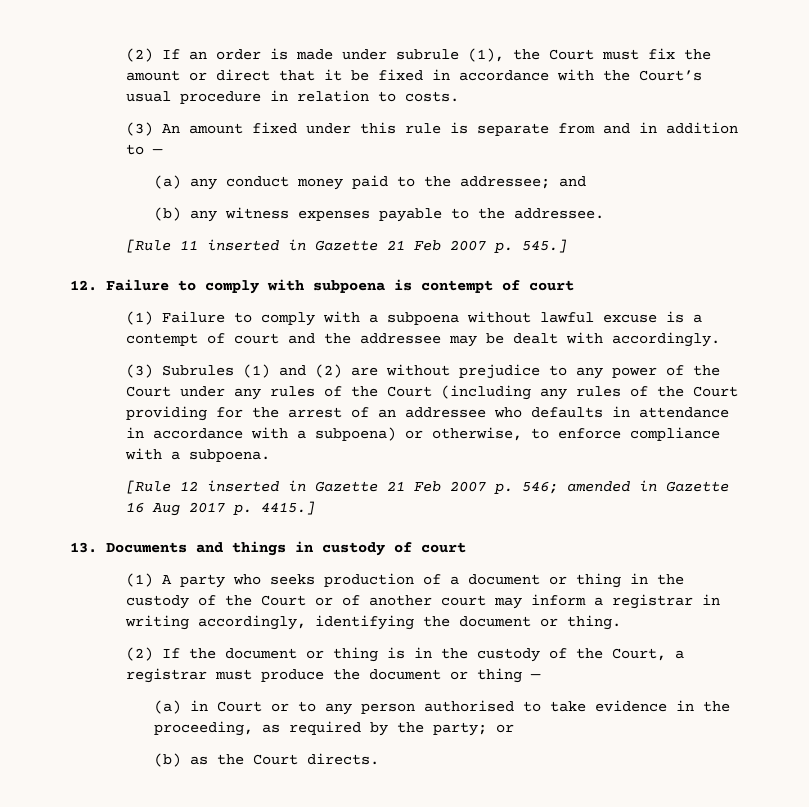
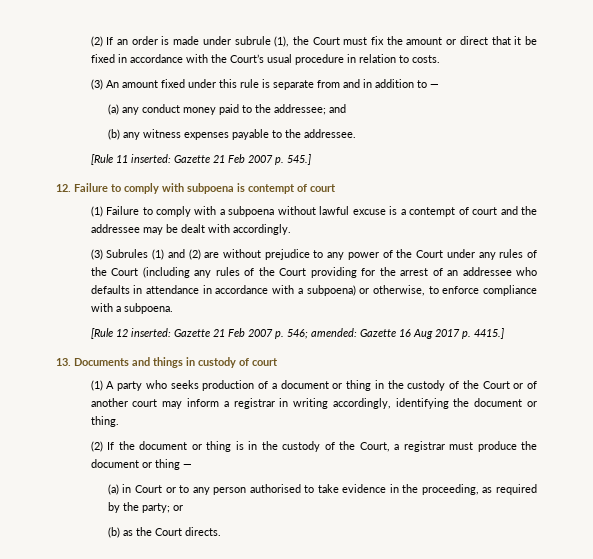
- [Rule 11 inserted in Gazette 21 Feb 2007 p. 545.]
+ [Rule 11 inserted: Gazette 21 Feb 2007 p. 545.]
- [Rule 12 inserted in Gazette 21 Feb 2007 p. 546; amended in Gazette 16 Aug 2017 p. 4415.]
+ [Rule 12 inserted: Gazette 21 Feb 2007 p. 546; amended: Gazette 16 Aug 2017 p. 4415.]

